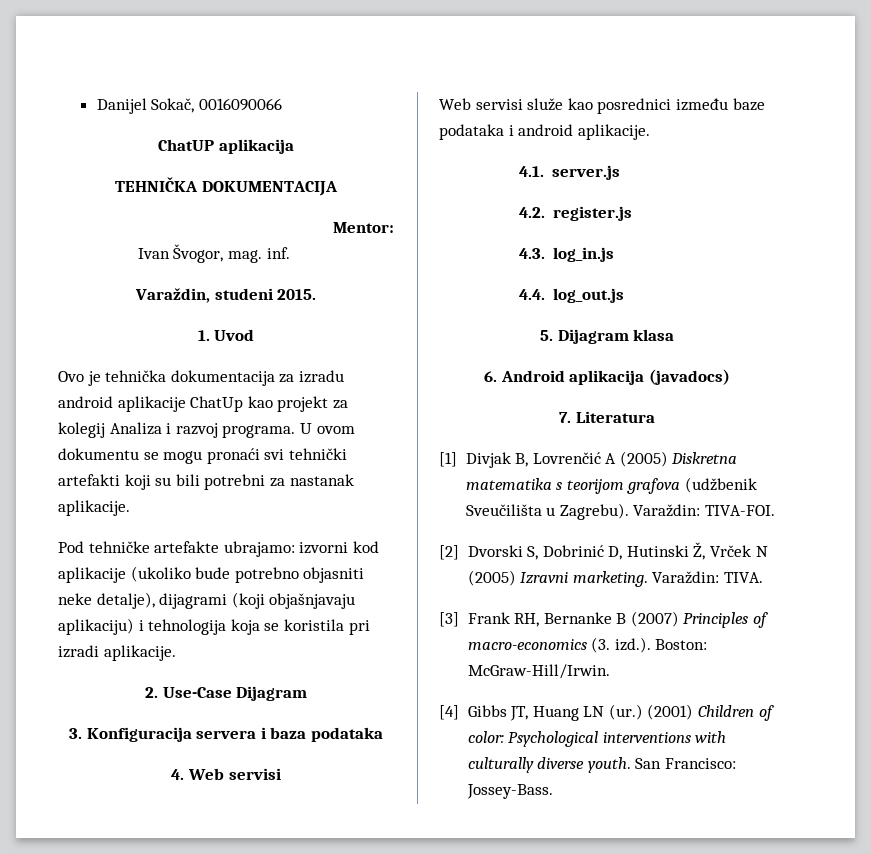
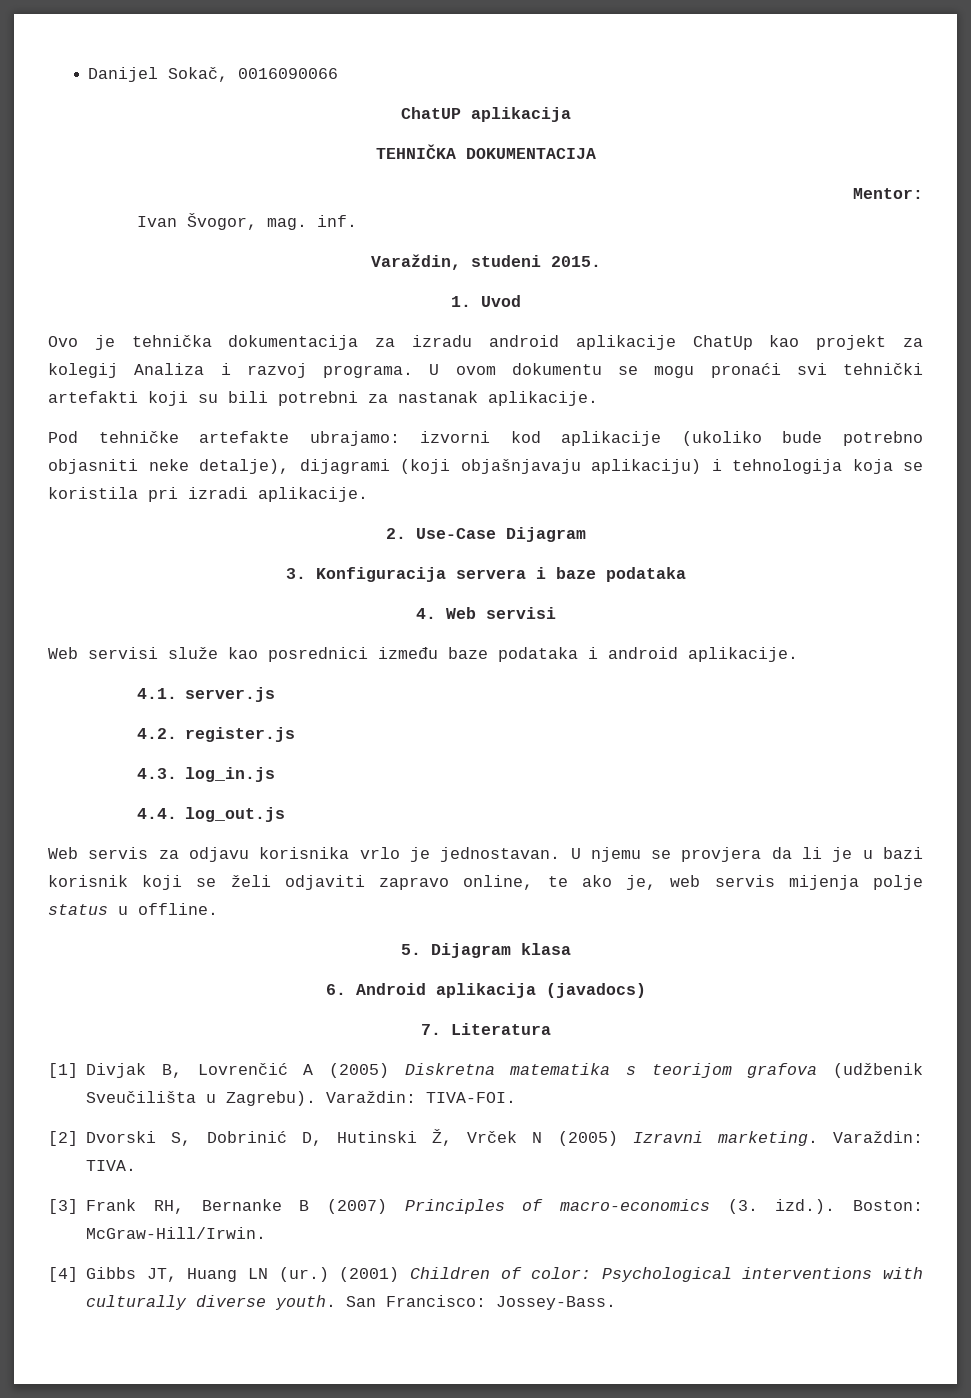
- 3. Konfiguracija servera i baza podataka
+ 3. Konfiguracija servera i baze podataka
+ Web servis za odjavu korisnika vrlo je jednostavan. U njemu se provjera da li je u bazi korisnik koji se želi odjaviti zapravo online, te ako je, web servis mijenja polje status u offline.

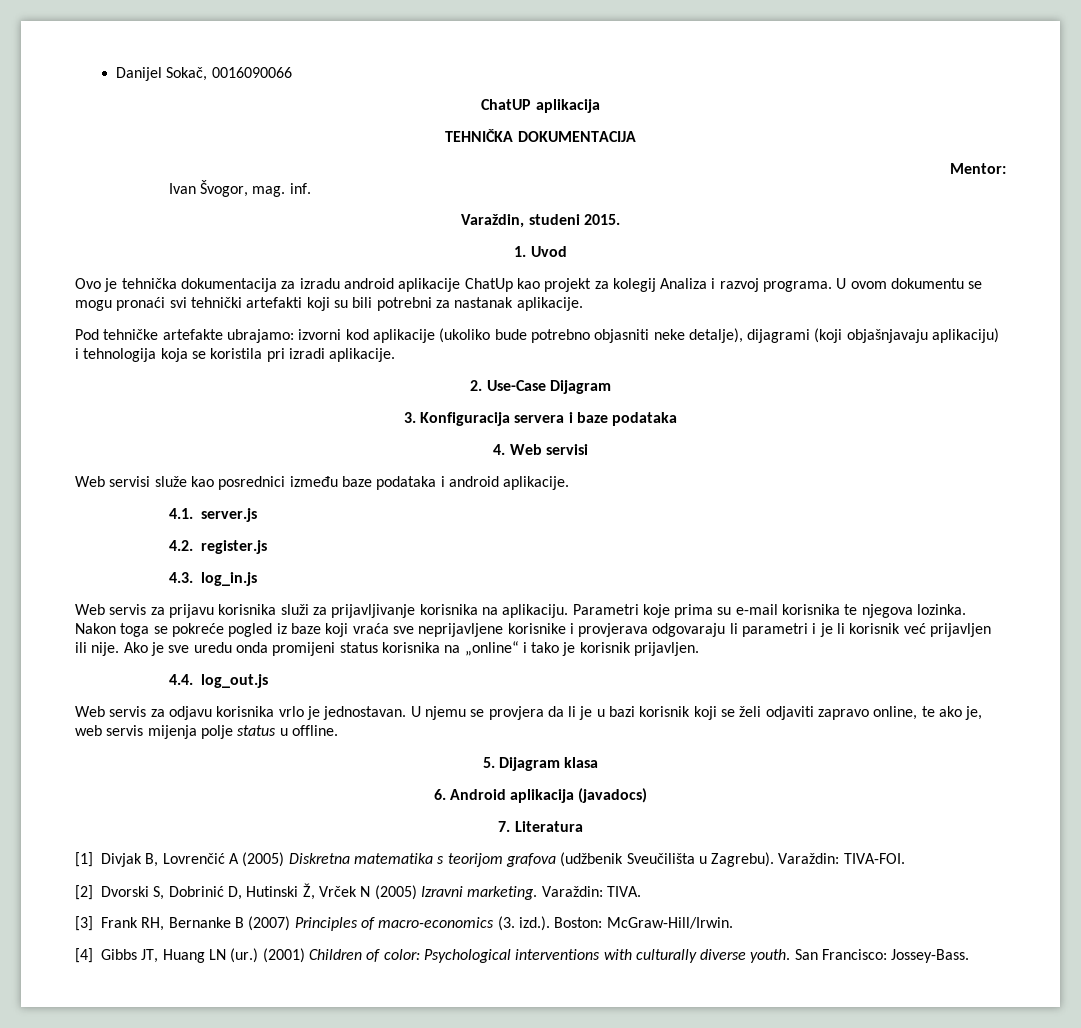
+ Web servis za prijavu korisnika služi za prijavljivanje korisnika na aplikaciju. Parametri koje prima su e-mail korisnika te njegova lozinka. Nakon toga se pokreće pogled iz baze koji vraća sve neprijavljene korisnike i provjerava odgovaraju li parametri i je li korisnik već prijavljen ili nije. Ako je sve uredu onda promijeni status korisnika na „online“ i tako je korisnik prijavljen.

